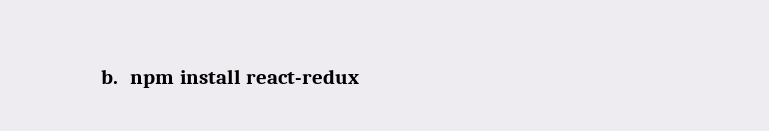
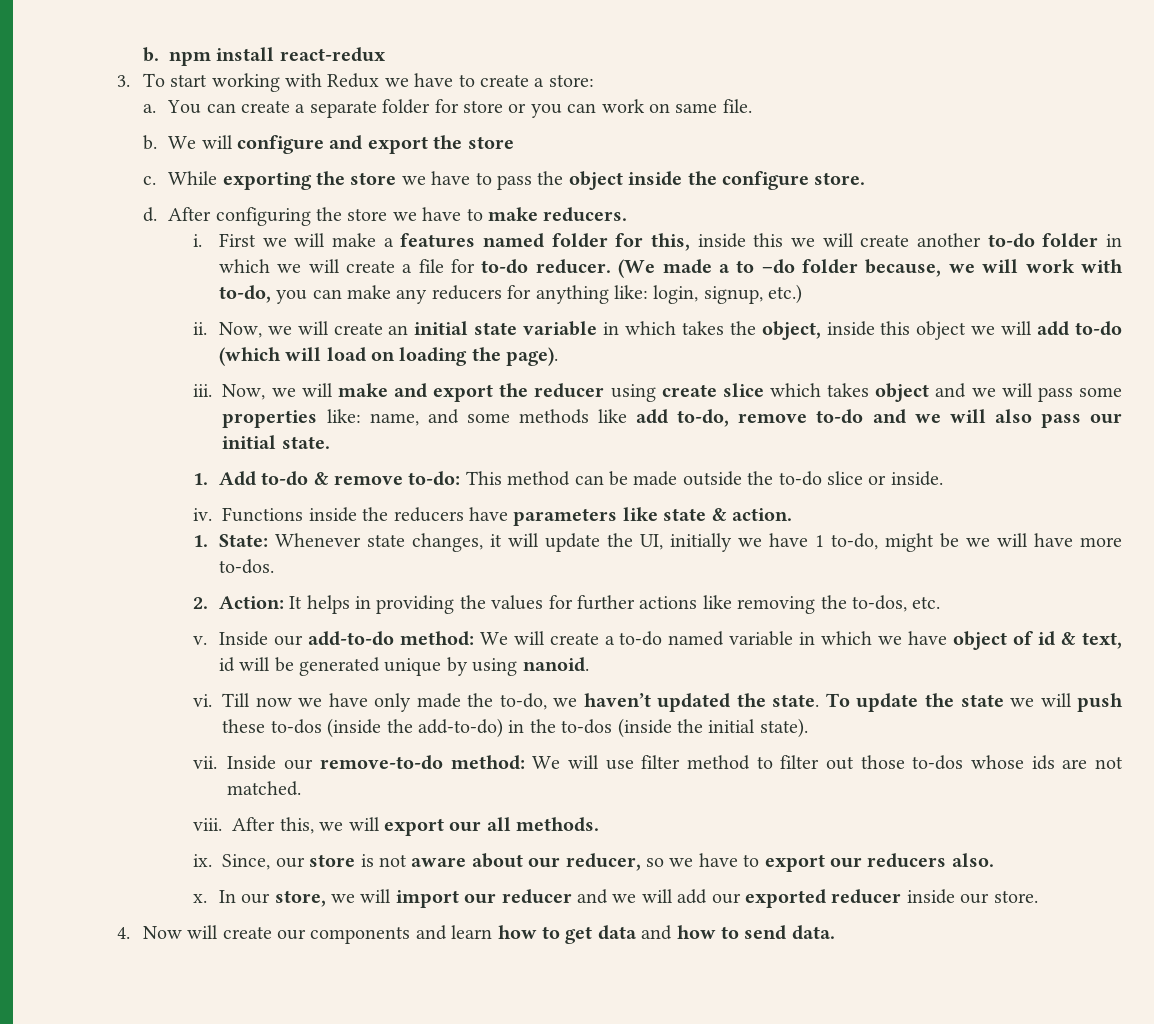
+ 3. To start working with Redux we have to create a store:
+ a. You can create a separate folder for store or you can work on same file.
+ b. We will configure and export the store
+ c. While exporting the store we have to pass the object inside the configure store.
+ d. After configuring the store we have to make reducers.
+ i. First we will make a features named folder for this, inside this we will create another to-do folder in which we will create a file for to-do reducer. (We made a to –do folder because, we will work with to-do, you can make any reducers for anything like: login, signup, etc.)
+ ii. Now, we will create an initial state variable in which takes the object, inside this object we will add to-do (which will load on loading the page).
+ iii. Now, we will make and export the reducer using create slice which takes object and we will pass some properties like: name, and some methods like add to-do, remove to-do and we will also pass our initial state.
+ 1. Add to-do & remove to-do: This method can be made outside the to-do slice or inside.
+ iv. Functions inside the reducers have parameters like state & action.
+ 1. State: Whenever state changes, it will update the UI, initially we have 1 to-do, might be we will have more to-dos.
+ 2. Action: It helps in providing the values for further actions like removing the to-dos, etc.
+ v. Inside our add-to-do method: We will create a to-do named variable in which we have object of id & text, id will be generated unique by using nanoid.
+ vi. Till now we have only made the to-do, we haven’t updated the state. To update the state we will push these to-dos (inside the add-to-do) in the to-dos (inside the initial state).
+ vii. Inside our remove-to-do method: We will use filter method to filter out those to-dos whose ids are not matched.
+ viii. After this, we will export our all methods.
+ ix. Since, our store is not aware about our reducer, so we have to export our reducers also.
+ x. In our store, we will import our reducer and we will add our exported reducer inside our store.
+ 4. Now will create our components and learn how to get data and how to send data.

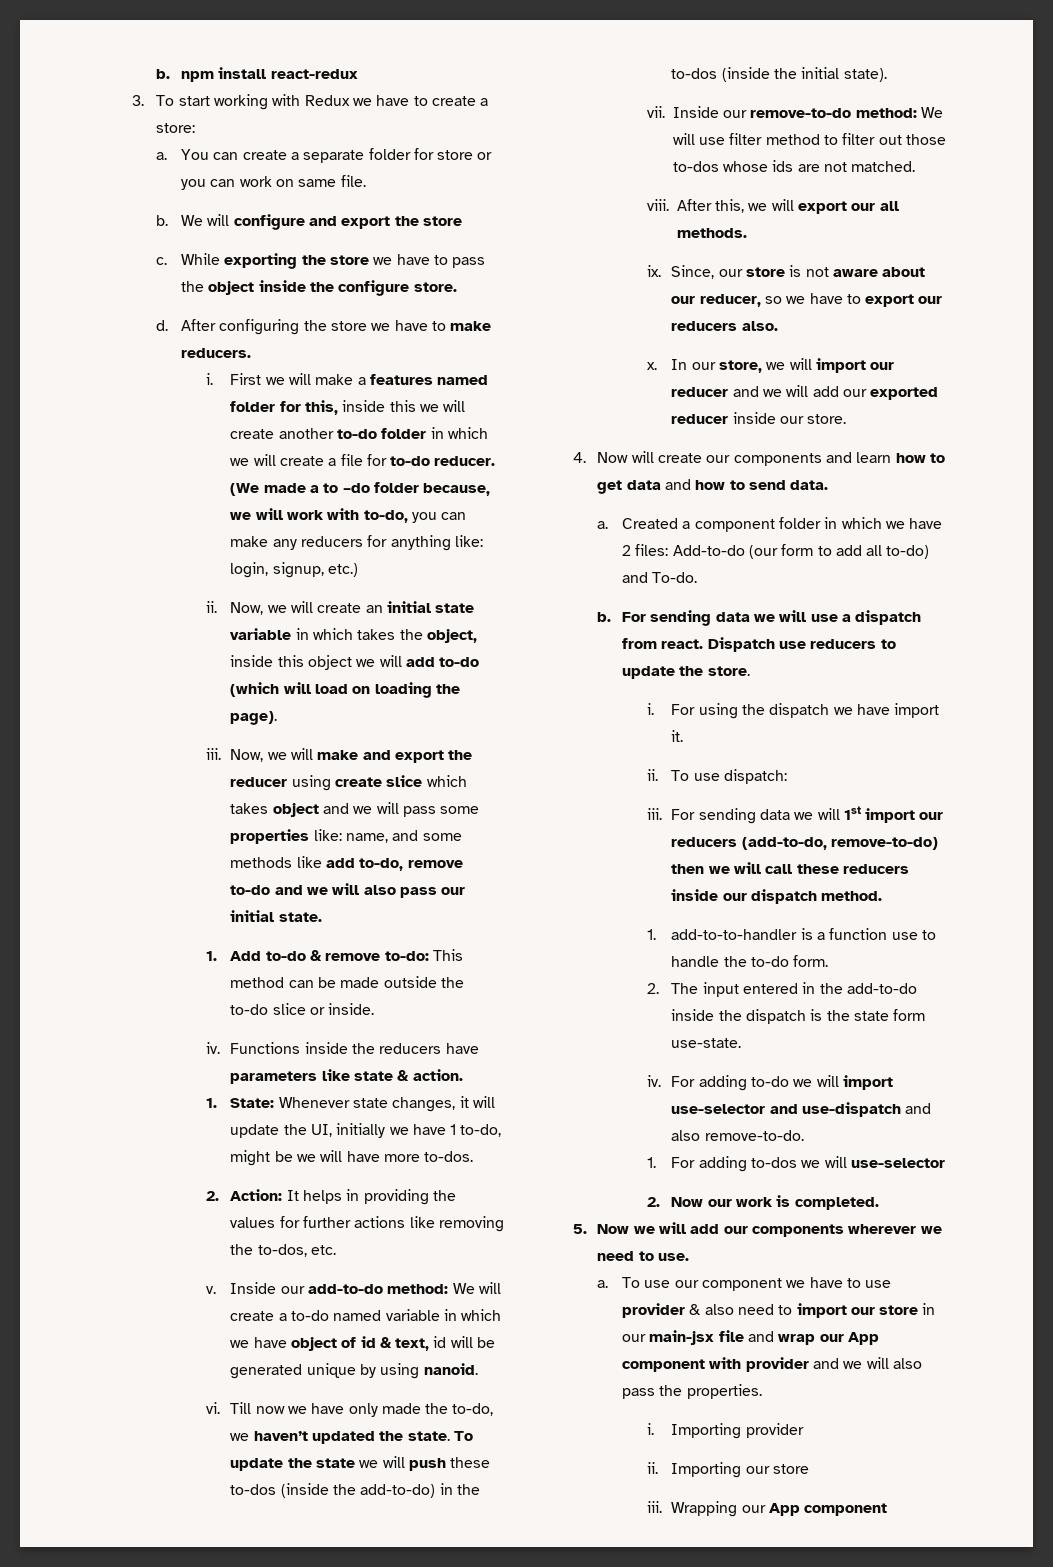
+ a. Created a component folder in which we have 2 files: Add-to-do (our form to add all to-do) and To-do.
+ b. For sending data we will use a dispatch from react. Dispatch use reducers to update the store.
+ i. For using the dispatch we have import it.
+ ii. To use dispatch:
+ iii. For sending data we will 1st import our reducers (add-to-do, remove-to-do) then we will call these reducers inside our dispatch method.
+ 1. add-to-to-handler is a function use to handle the to-do form.
+ 2. The input entered in the add-to-do inside the dispatch is the state form use-state.
+ iv. For adding to-do we will import use-selector and use-dispatch and also remove-to-do.
+ 1. For adding to-dos we will use-selector
+ 2. Now our work is completed.
+ 5. Now we will add our components wherever we need to use.
+ a. To use our component we have to use provider & also need to import our store in our main-jsx file and wrap our App component with provider and we will also pass the properties.
+ i. Importing provider
+ ii. Importing our store
+ iii. Wrapping our App component

